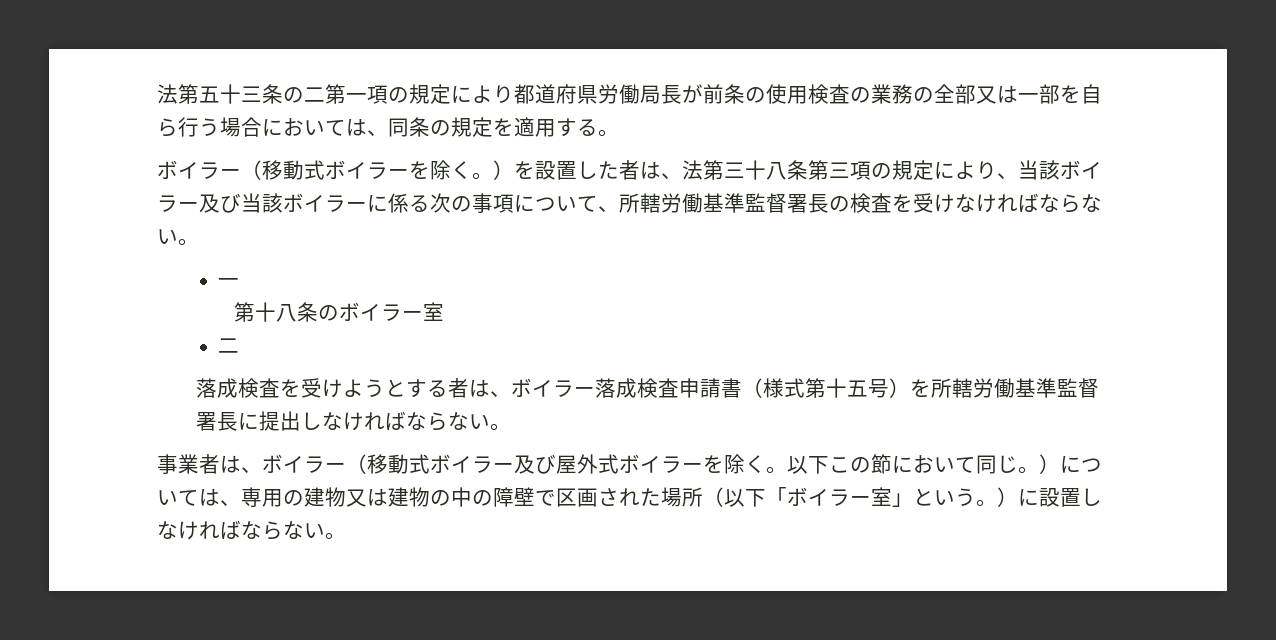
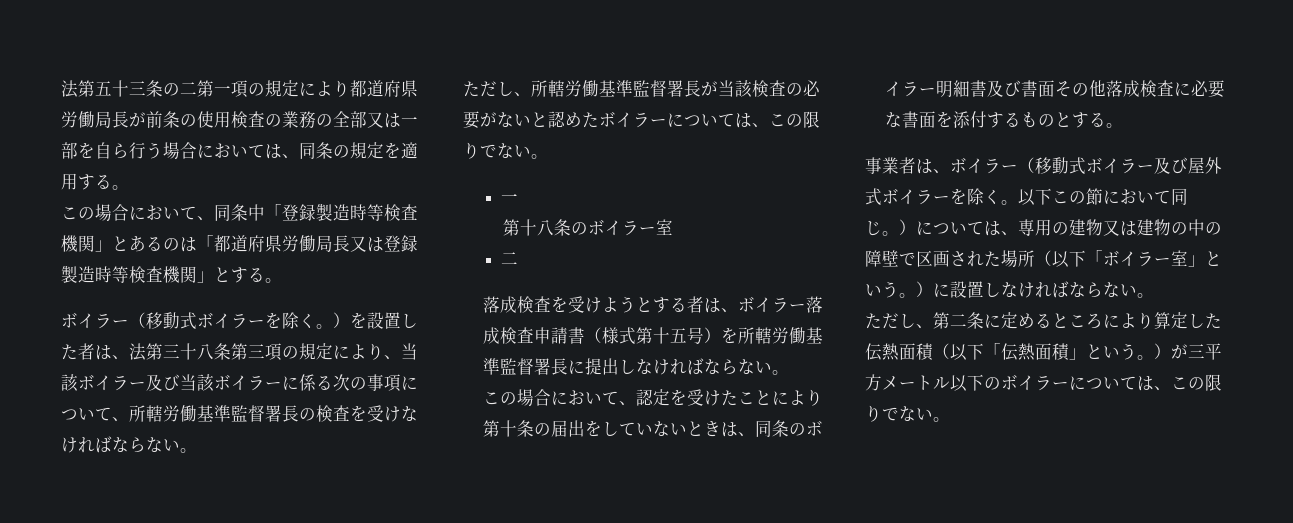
+ この場合において、同条中「登録製造時等検査機関」とあるのは「都道府県労働局長又は登録製造時等検査機関」とする。
+ ただし、所轄労働基準監督署長が当該検査の必要がないと認めたボイラーについては、この限りでない。
+ この場合において、認定を受けたことにより第十条の届出をしていないときは、同条のボイラー明細書及び書面その他落成検査に必要な書面を添付するものとする。
+ ただし、第二条に定めるところにより算定した伝熱面積（以下「伝熱面積」という。）が三平方メートル以下のボイラーについては、この限りでない。

